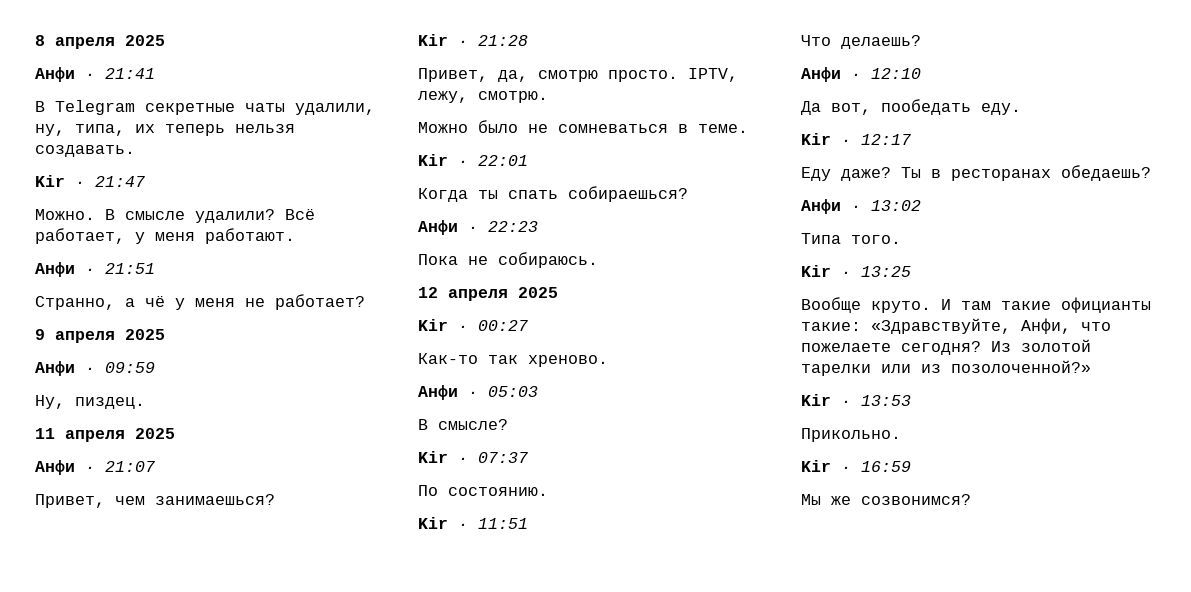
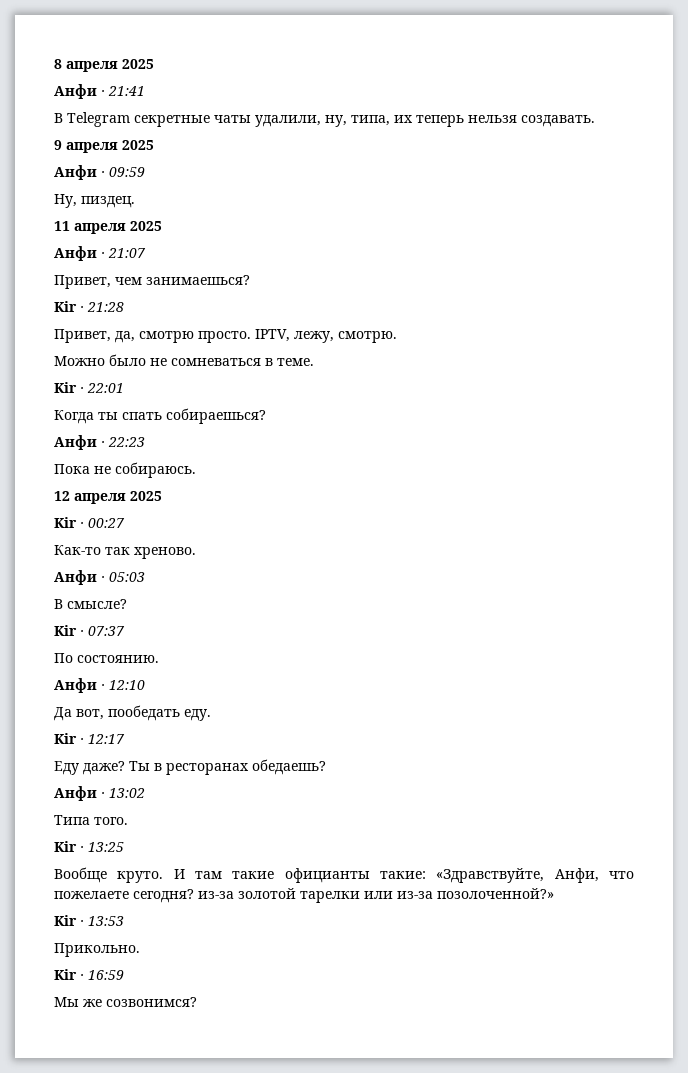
- Kir · 21:47
- Можно. В смысле удалили? Всё работает, у меня работают.
- Анфи · 21:51
- Странно, а чё у меня не работает?
- Kir · 11:51
- Что делаешь?
- И там такие официанты такие: «Здравствуйте, Анфи, что пожелаете сегодня? Из золотой тарелки или из позолоченной?»
+ И там такие официанты такие: «Здравствуйте, Анфи, что пожелаете сегодня? из-за золотой тарелки или из-за позолоченной?»

